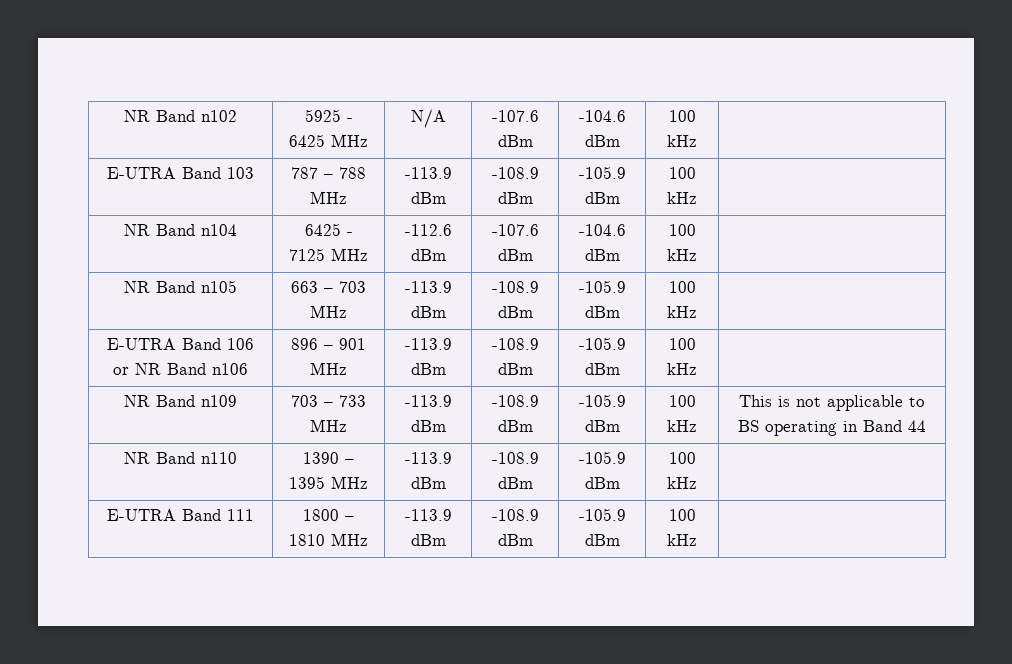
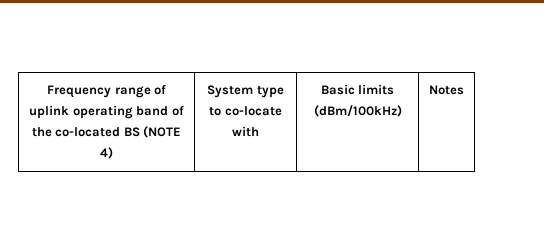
- NR Band n102 | 5925 - 6425 MHz | N/A | -107.6 dBm | -104.6 dBm | 100 kHz |
- E-UTRA Band 103 | 787 – 788 MHz | -113.9 dBm | -108.9 dBm | -105.9 dBm | 100 kHz |
- NR Band n104 | 6425 - 7125 MHz | -112.6 dBm | -107.6 dBm | -104.6 dBm | 100 kHz |
- NR Band n105 | 663 – 703 MHz | -113.9 dBm | -108.9 dBm | -105.9 dBm | 100 kHz |
- E-UTRA Band 106 or NR Band n106 | 896 – 901 MHz | -113.9 dBm | -108.9 dBm | -105.9 dBm | 100 kHz |
- NR Band n109 | 703 – 733 MHz | -113.9 dBm | -108.9 dBm | -105.9 dBm | 100 kHz | This is not applicable to BS operating in Band 44
- NR Band n110 | 1390 – 1395 MHz | -113.9 dBm | -108.9 dBm | -105.9 dBm | 100 kHz |
- E-UTRA Band 111 | 1800 – 1810 MHz | -113.9 dBm | -108.9 dBm | -105.9 dBm | 100 kHz |
+ Frequency range of uplink operating band of the co-located BS (NOTE 4) | System type to co-locate with | Basic limits (dBm/100kHz) | Notes

